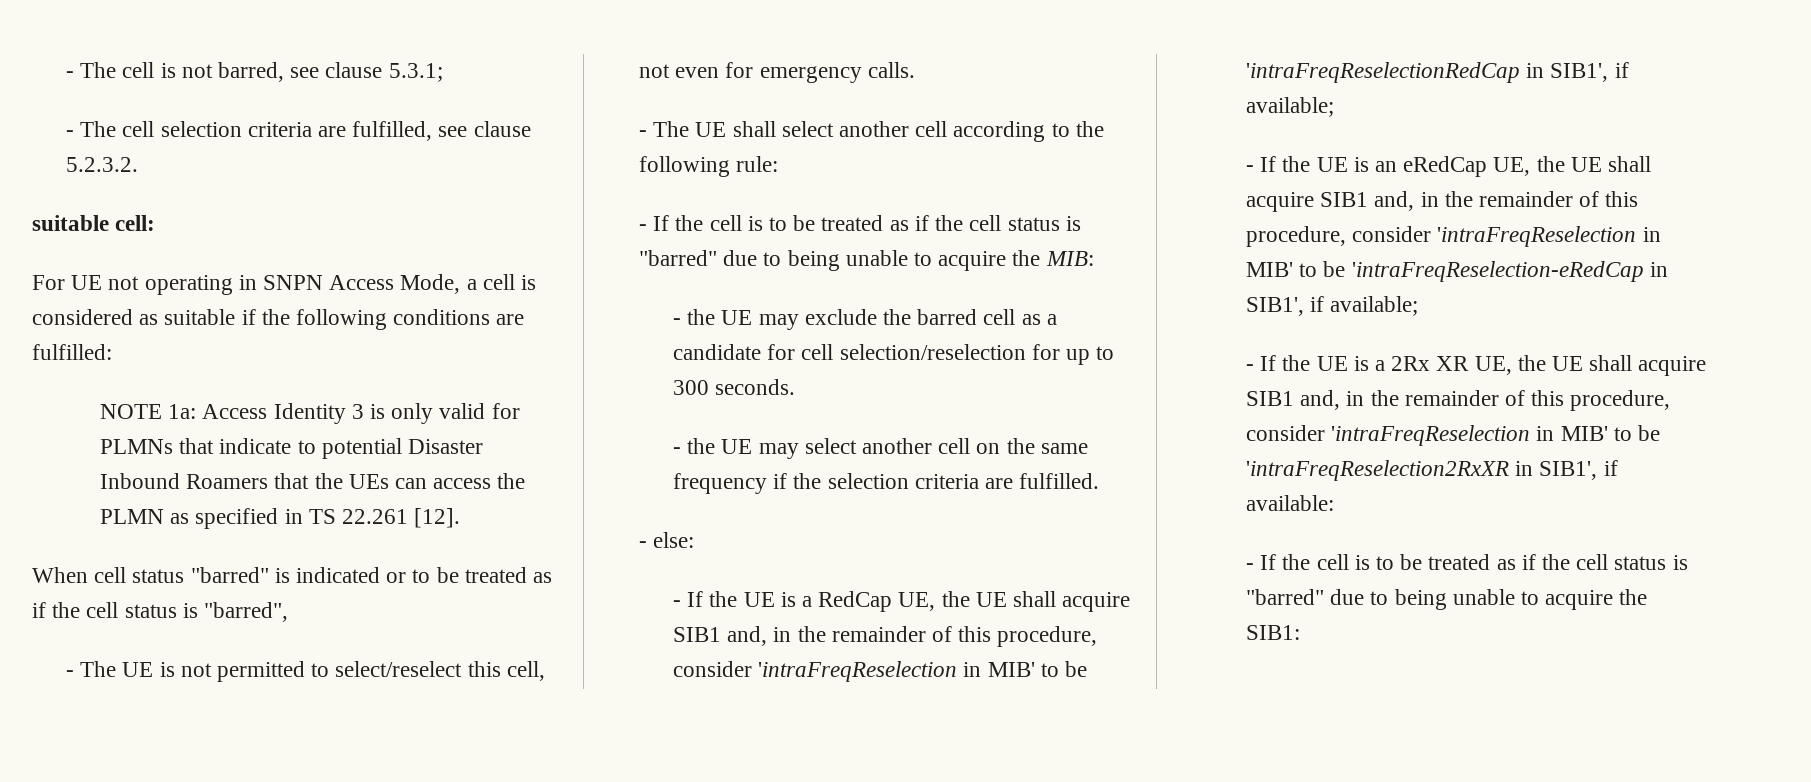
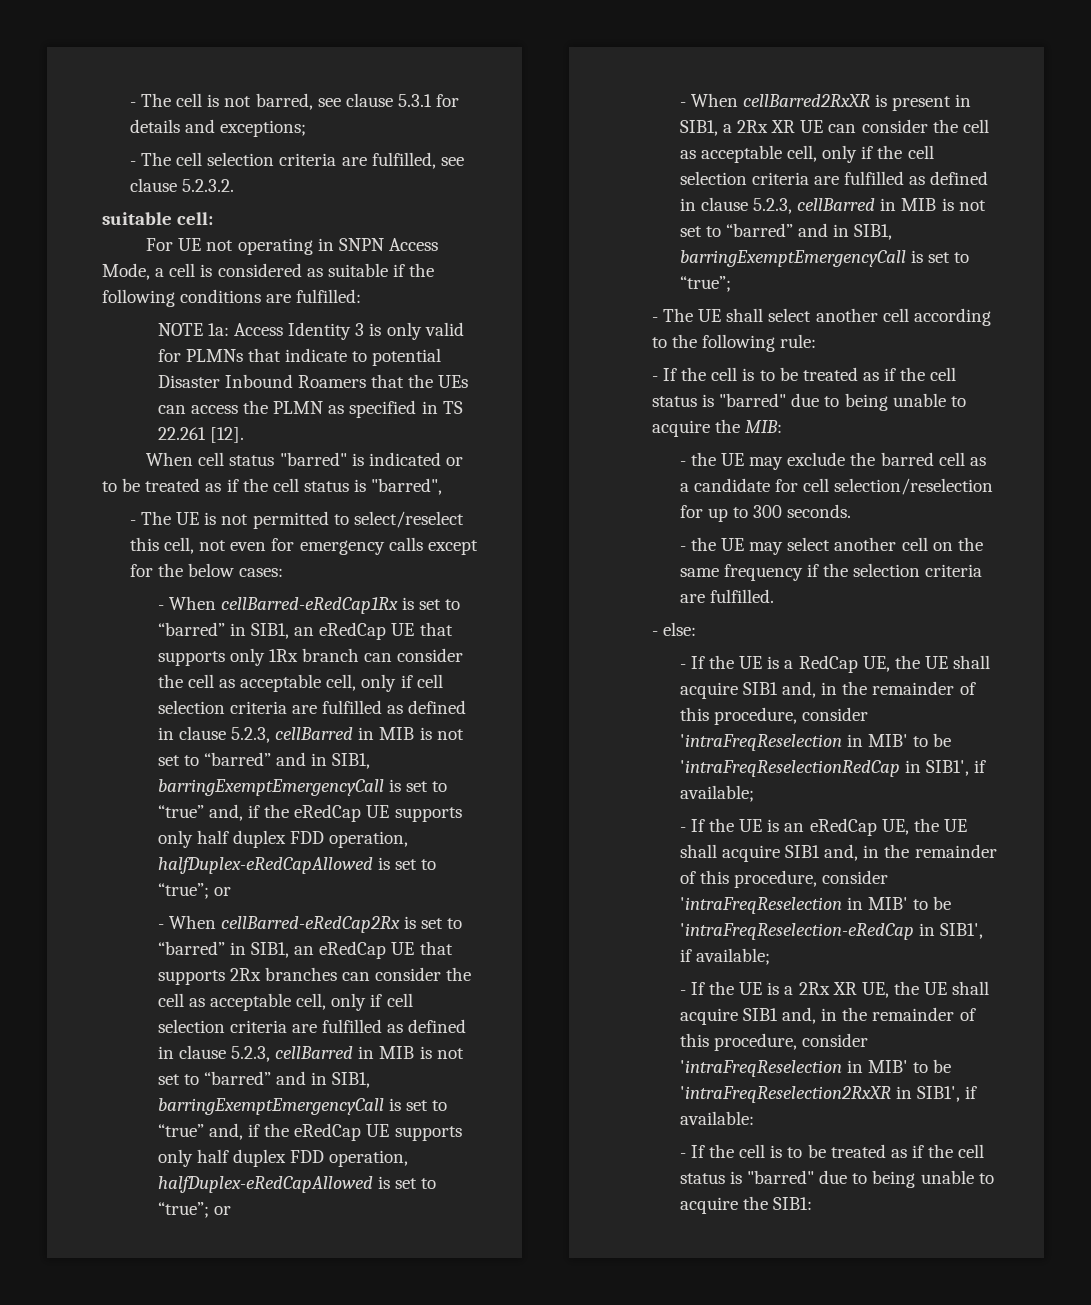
- - The cell is not barred, see clause 5.3.1;
+ - The cell is not barred, see clause 5.3.1 for details and exceptions;
- - The UE is not permitted to select/reselect this cell, not even for emergency calls.
+ - The UE is not permitted to select/reselect this cell, not even for emergency calls except for the below cases:
+ - When cellBarred-eRedCap1Rx is set to “barred” in SIB1, an eRedCap UE that supports only 1Rx branch can consider the cell as acceptable cell, only if cell selection criteria are fulfilled as defined in clause 5.2.3, cellBarred in MIB is not set to “barred” and in SIB1, barringExemptEmergencyCall is set to “true” and, if the eRedCap UE supports only half duplex FDD operation, halfDuplex-eRedCapAllowed is set to “true”; or
+ - When cellBarred-eRedCap2Rx is set to “barred” in SIB1, an eRedCap UE that supports 2Rx branches can consider the cell as acceptable cell, only if cell selection criteria are fulfilled as defined in clause 5.2.3, cellBarred in MIB is not set to “barred” and in SIB1, barringExemptEmergencyCall is set to “true” and, if the eRedCap UE supports only half duplex FDD operation, halfDuplex-eRedCapAllowed is set to “true”; or
+ - When cellBarred2RxXR is present in SIB1, a 2Rx XR UE can consider the cell as acceptable cell, only if the cell selection criteria are fulfilled as defined in clause 5.2.3, cellBarred in MIB is not set to “barred” and in SIB1, barringExemptEmergencyCall is set to “true”;

